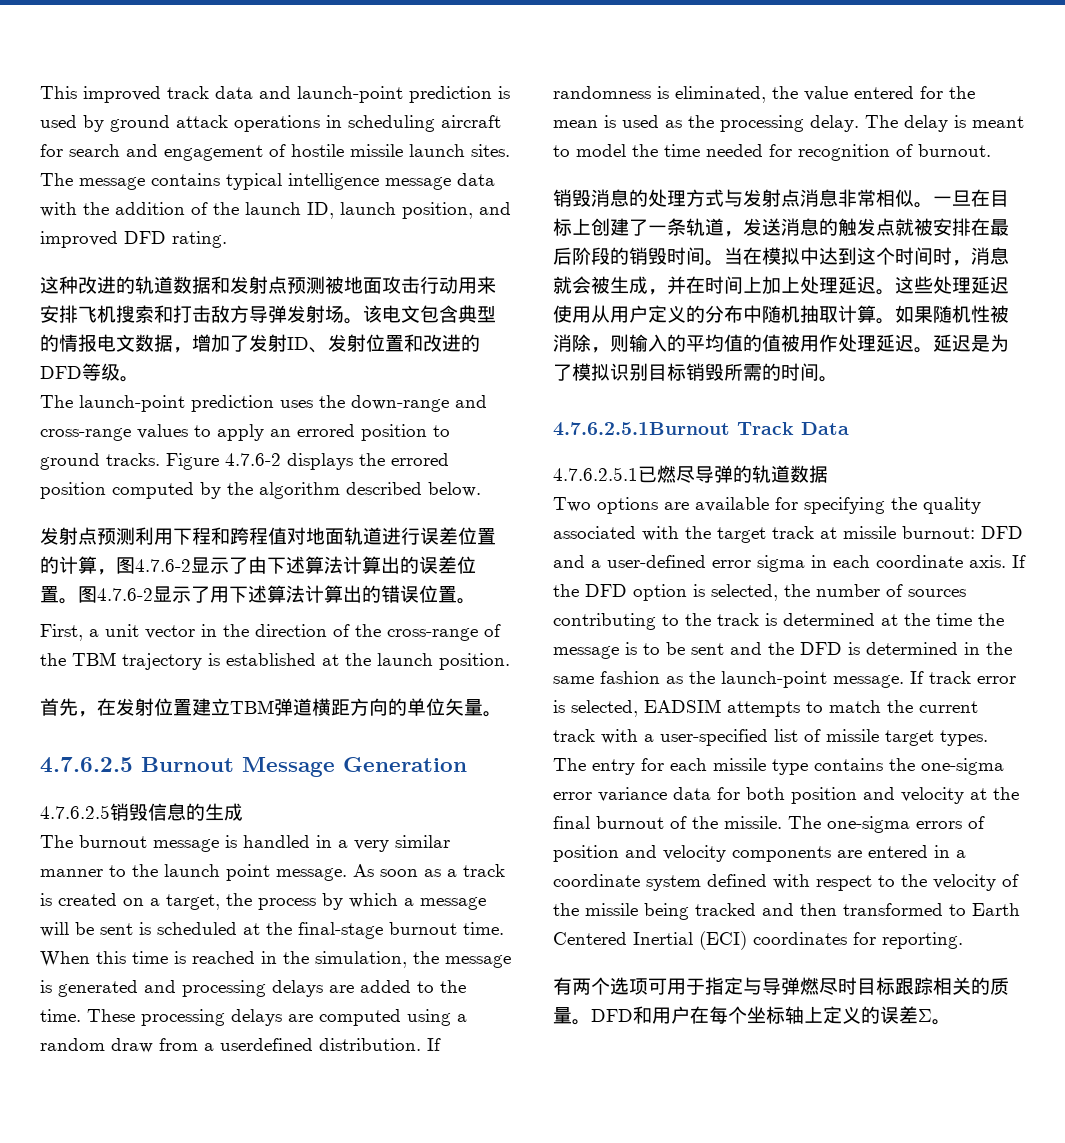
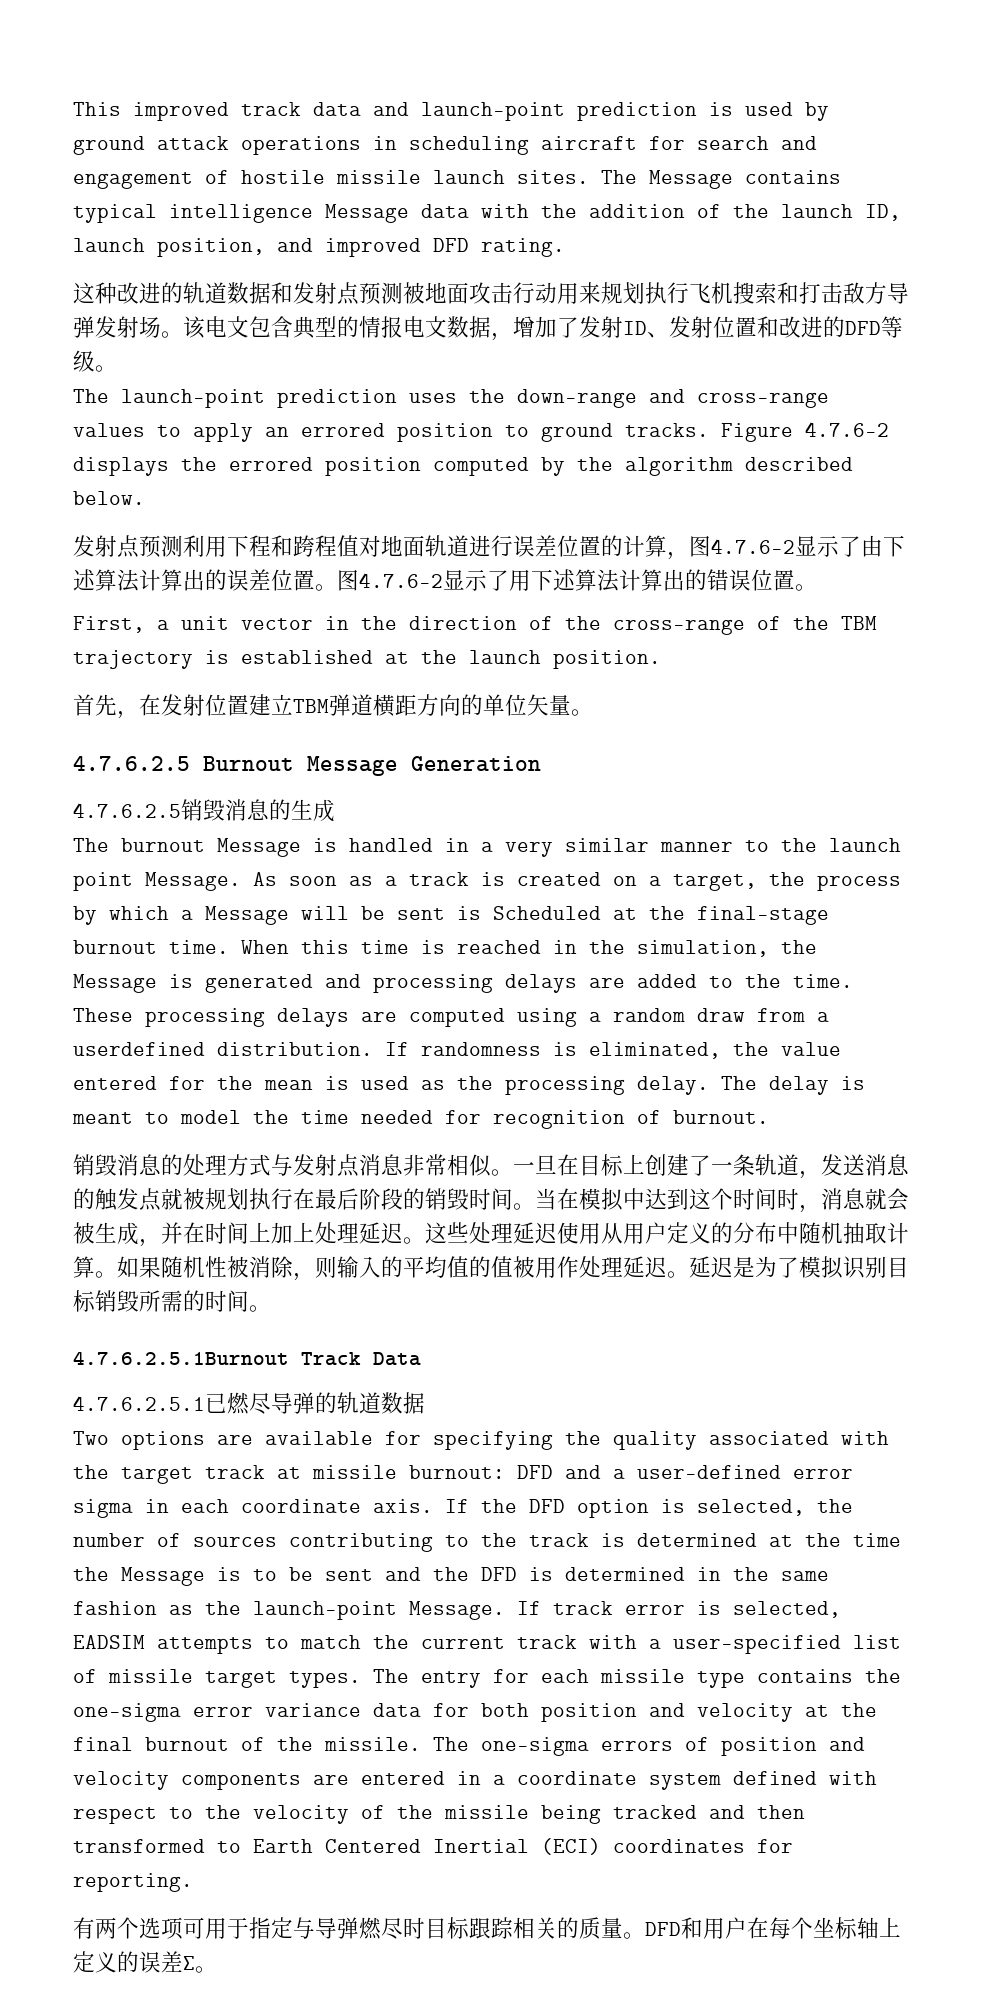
- The message contains typical intelligence message data with the addition of the launch ID, launch position, and improved DFD rating.
+ The Message contains typical intelligence Message data with the addition of the launch ID, launch position, and improved DFD rating.
- 这种改进的轨道数据和发射点预测被地面攻击行动用来安排飞机搜索和打击敌方导弹发射场。
+ 这种改进的轨道数据和发射点预测被地面攻击行动用来规划执行飞机搜索和打击敌方导弹发射场。
- 4.7.6.2.5销毁信息的生成
+ 4.7.6.2.5销毁消息的生成
- The burnout message is handled in a very similar manner to the launch point message.
+ The burnout Message is handled in a very similar manner to the launch point Message.
- As soon as a track is created on a target, the process by which a message will be sent is scheduled at the final-stage burnout time.
+ As soon as a track is created on a target, the process by which a Message will be sent is Scheduled at the final-stage burnout time.
- When this time is reached in the simulation, the message is generated and processing delays are added to the time.
+ When this time is reached in the simulation, the Message is generated and processing delays are added to the time.
- 一旦在目标上创建了一条轨道，发送消息的触发点就被安排在最后阶段的销毁时间。
+ 一旦在目标上创建了一条轨道，发送消息的触发点就被规划执行在最后阶段的销毁时间。
- If the DFD option is selected, the number of sources contributing to the track is determined at the time the message is to be sent and the DFD is determined in the same fashion as the launch-point message.
+ If the DFD option is selected, the number of sources contributing to the track is determined at the time the Message is to be sent and the DFD is determined in the same fashion as the launch-point Message.

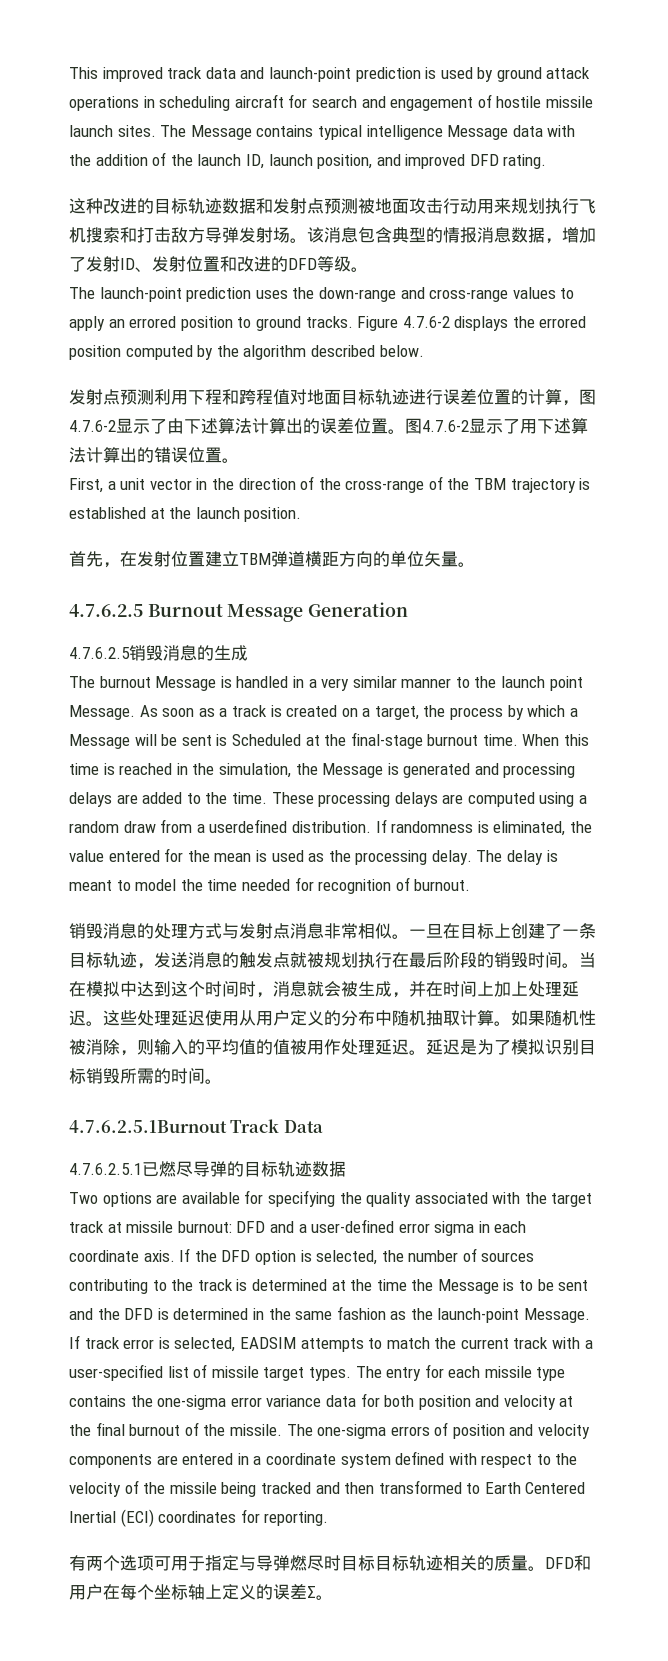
- 这种改进的轨道数据和发射点预测被地面攻击行动用来规划执行飞机搜索和打击敌方导弹发射场。
+ 这种改进的目标轨迹数据和发射点预测被地面攻击行动用来规划执行飞机搜索和打击敌方导弹发射场。
- 该电文包含典型的情报电文数据，增加了发射ID、发射位置和改进的DFD等级。
+ 该消息包含典型的情报消息数据，增加了发射ID、发射位置和改进的DFD等级。
- 发射点预测利用下程和跨程值对地面轨道进行误差位置的计算，图4.7.6-2显示了由下述算法计算出的误差位置。
+ 发射点预测利用下程和跨程值对地面目标轨迹进行误差位置的计算，图4.7.6-2显示了由下述算法计算出的误差位置。
- 一旦在目标上创建了一条轨道，发送消息的触发点就被规划执行在最后阶段的销毁时间。
+ 一旦在目标上创建了一条目标轨迹，发送消息的触发点就被规划执行在最后阶段的销毁时间。
- 4.7.6.2.5.1已燃尽导弹的轨道数据
+ 4.7.6.2.5.1已燃尽导弹的目标轨迹数据
- 有两个选项可用于指定与导弹燃尽时目标跟踪相关的质量。
+ 有两个选项可用于指定与导弹燃尽时目标目标轨迹相关的质量。

